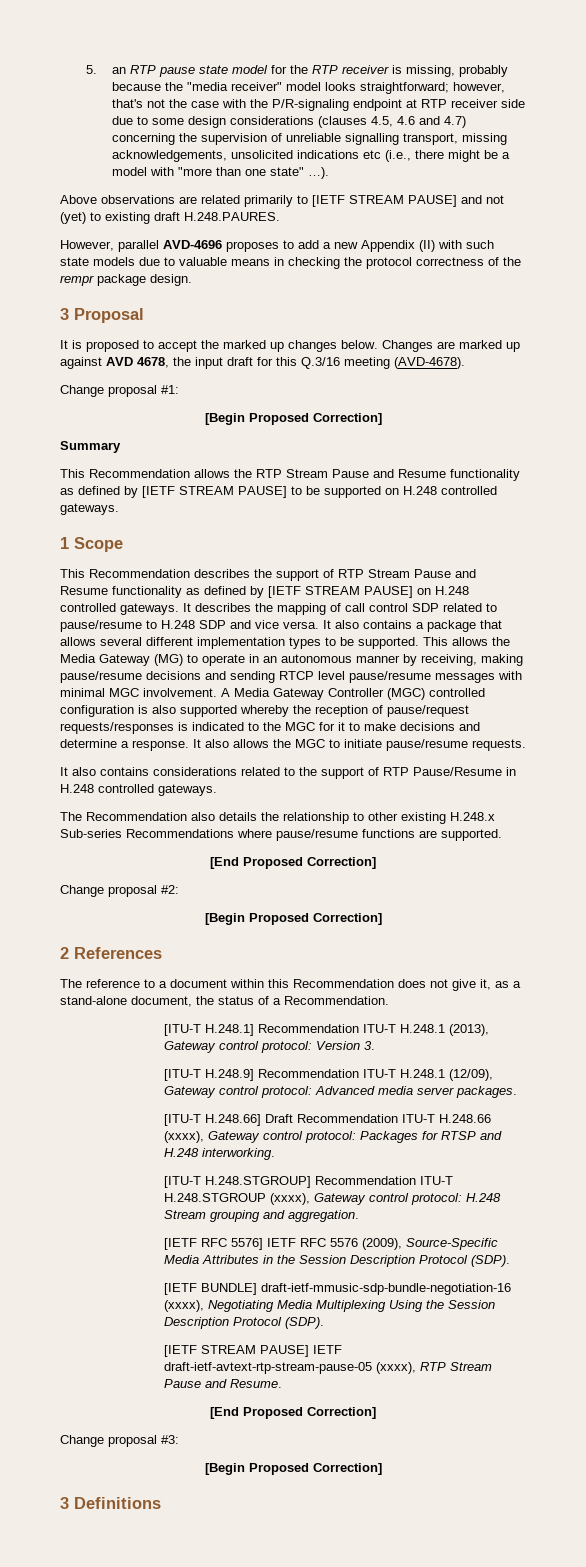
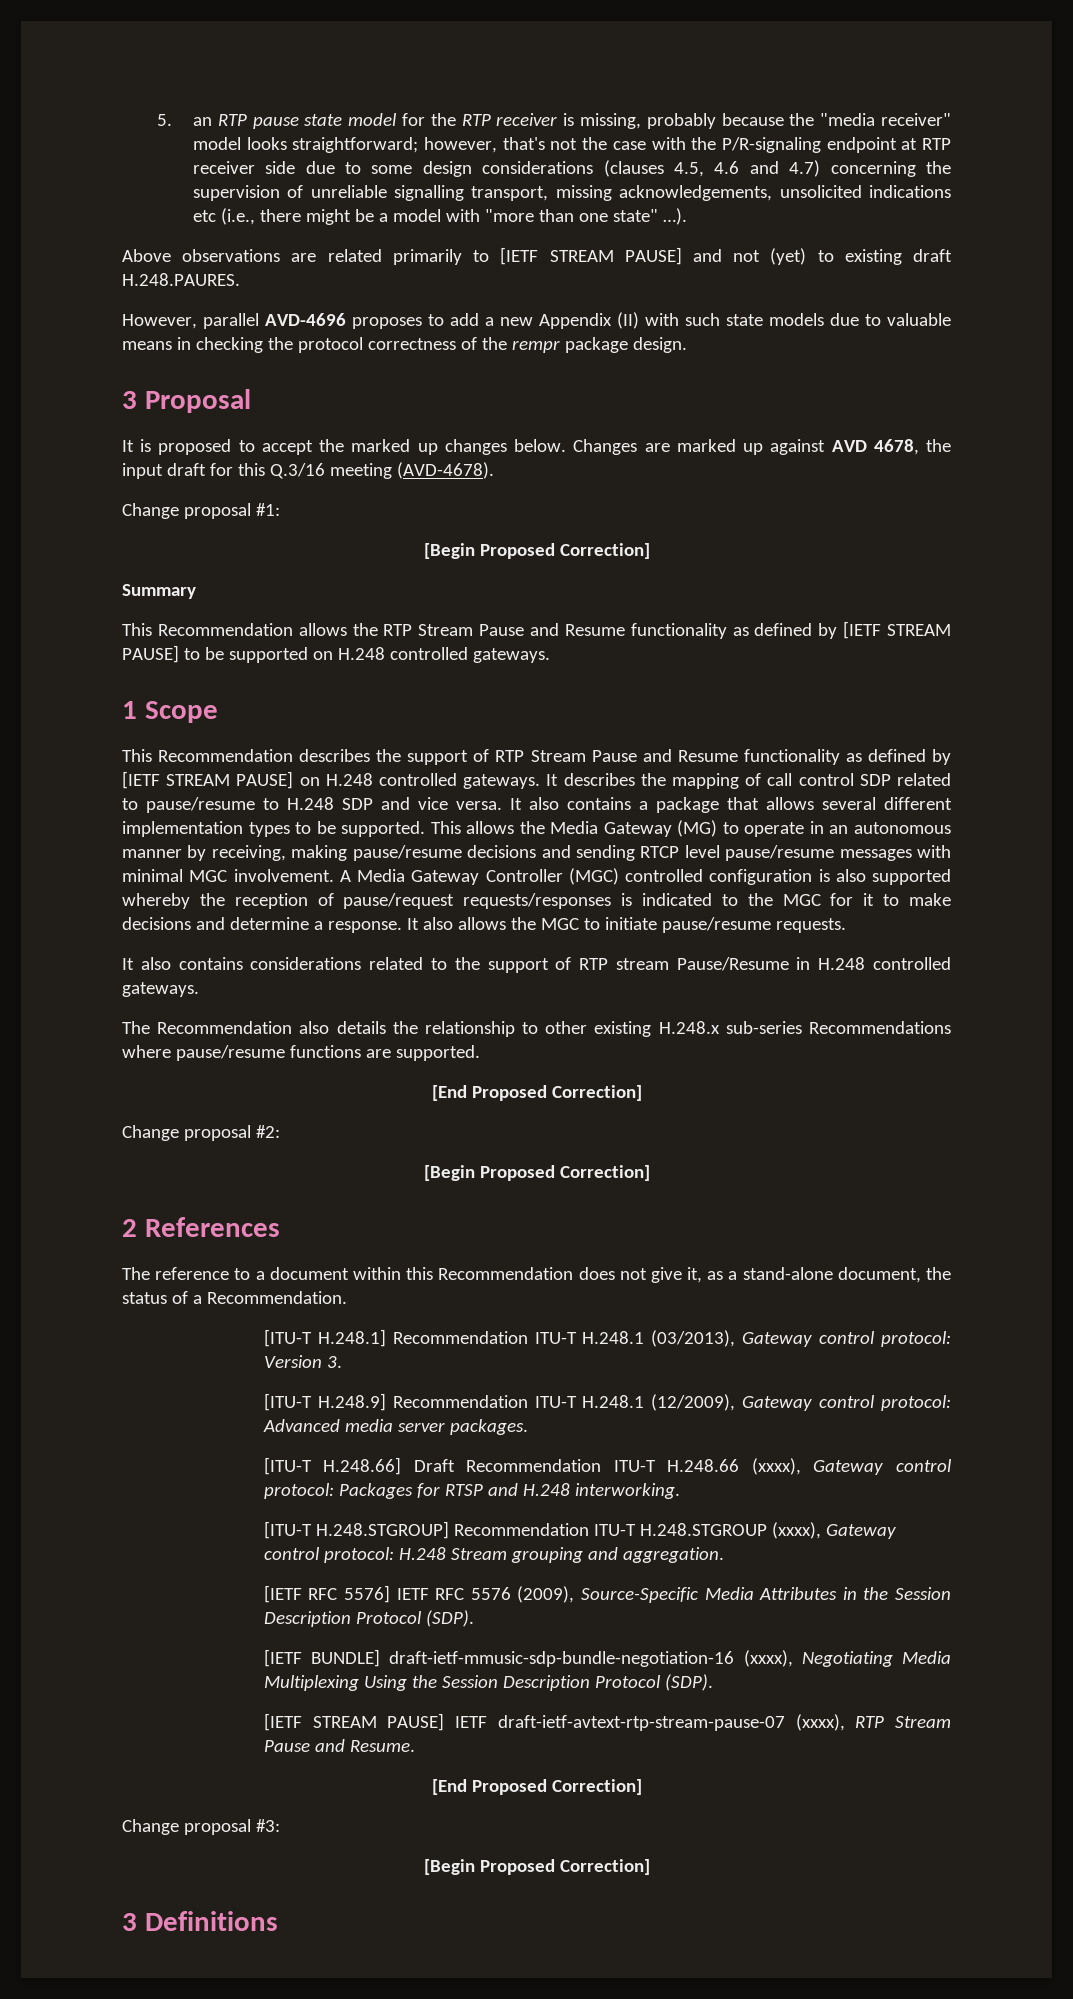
- It also contains considerations related to the support of RTP Pause/Resume in H.248 controlled gateways.
+ It also contains considerations related to the support of RTP stream Pause/Resume in H.248 controlled gateways.
- The Recommendation also details the relationship to other existing H.248.x Sub-series Recommendations where pause/resume functions are supported.
+ The Recommendation also details the relationship to other existing H.248.x sub-series Recommendations where pause/resume functions are supported.
- [ITU-T H.248.1] Recommendation ITU-T H.248.1 (2013), Gateway control protocol: Version 3.
+ [ITU-T H.248.1] Recommendation ITU-T H.248.1 (03/2013), Gateway control protocol: Version 3.
- [ITU-T H.248.9] Recommendation ITU-T H.248.1 (12/09), Gateway control protocol: Advanced media server packages.
+ [ITU-T H.248.9] Recommendation ITU-T H.248.1 (12/2009), Gateway control protocol: Advanced media server packages.
- [IETF STREAM PAUSE] IETF draft-ietf-avtext-rtp-stream-pause-05 (xxxx), RTP Stream Pause and Resume.
+ [IETF STREAM PAUSE] IETF draft-ietf-avtext-rtp-stream-pause-07 (xxxx), RTP Stream Pause and Resume.

